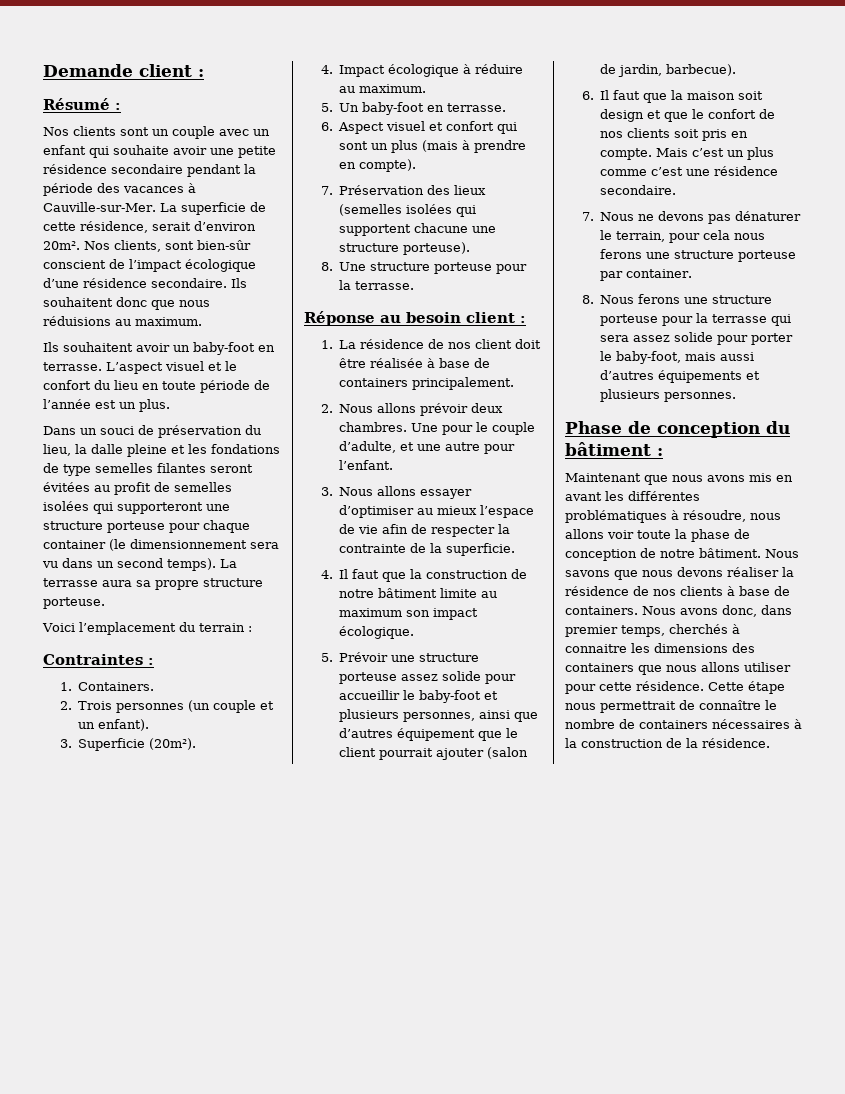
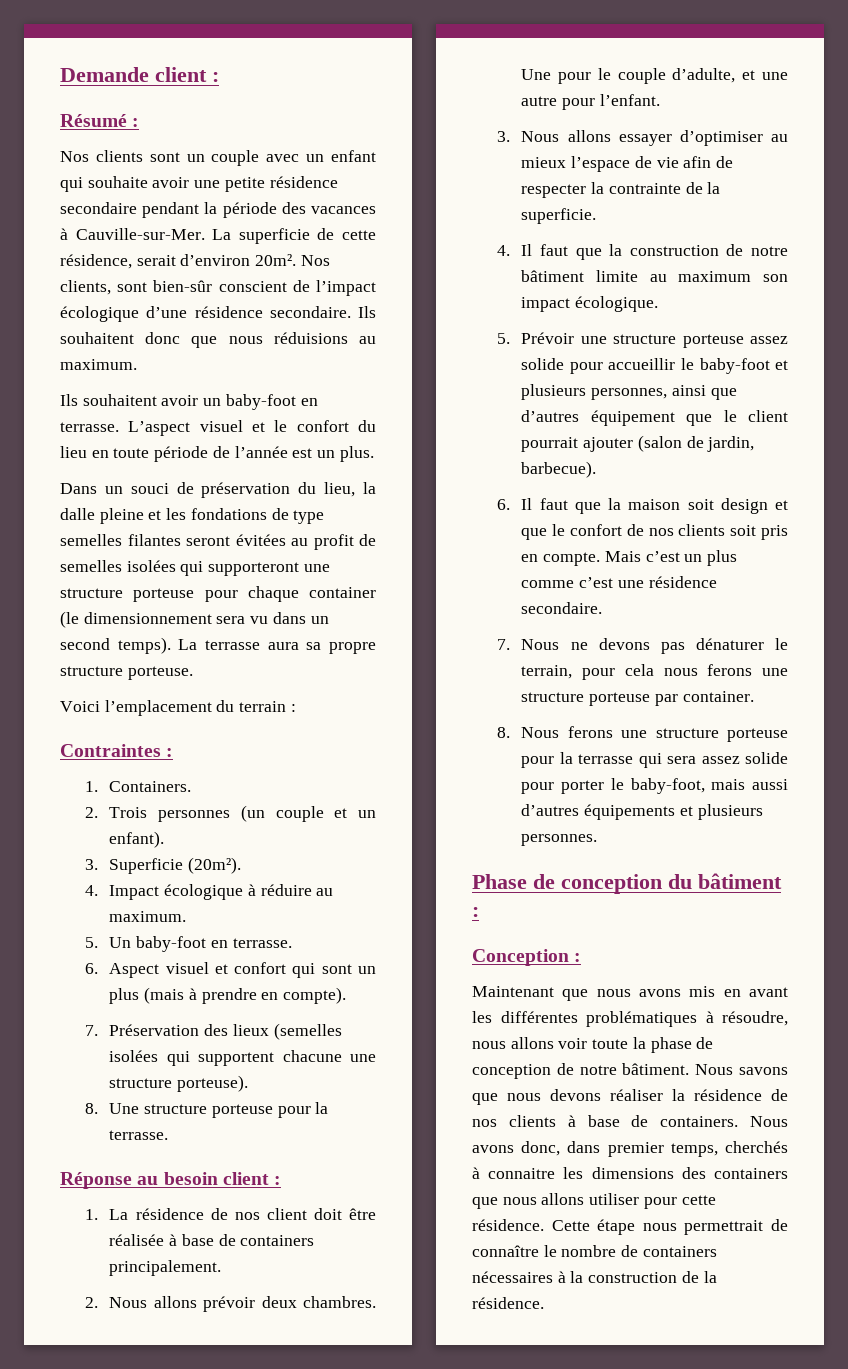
+ Conception :

